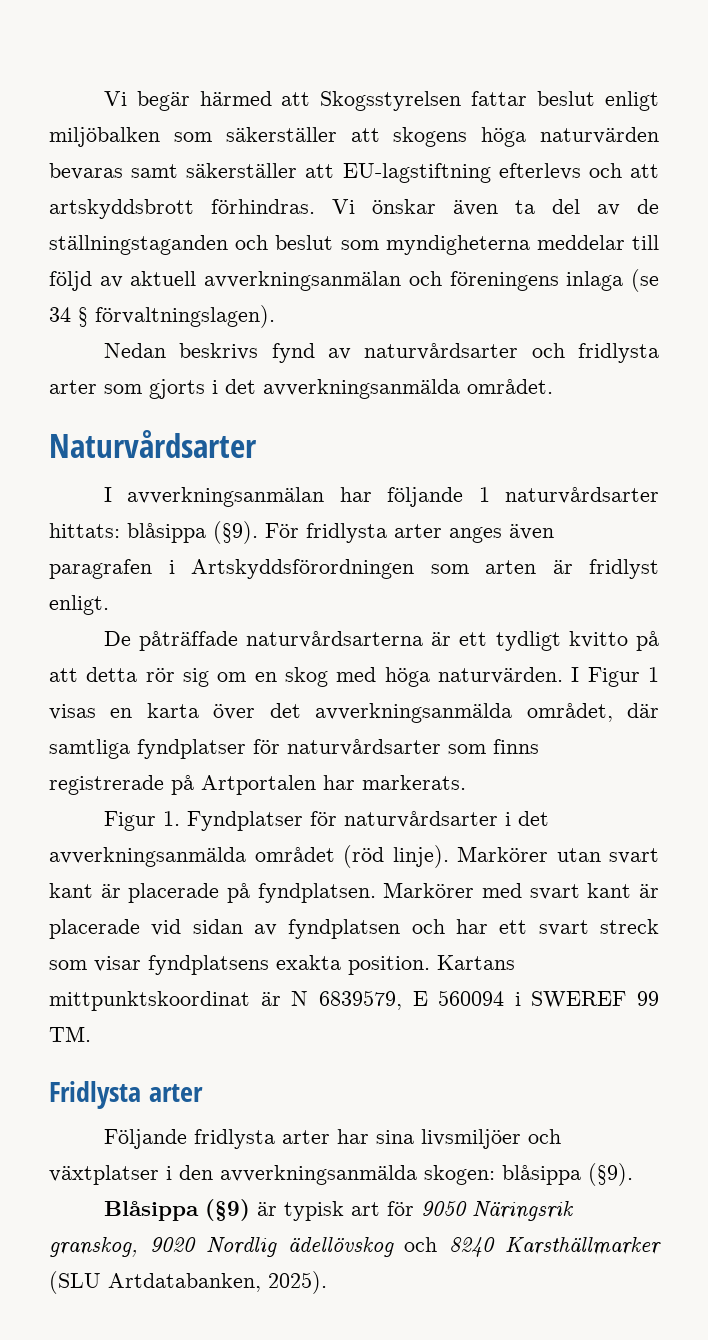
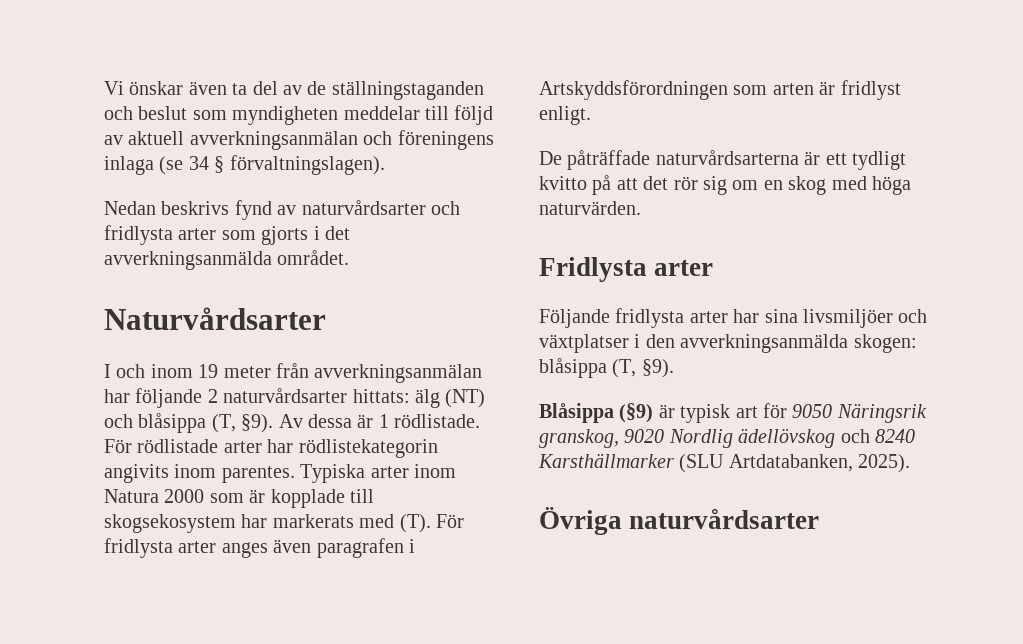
- Vi begär härmed att Skogsstyrelsen fattar beslut enligt miljöbalken som säkerställer att skogens höga naturvärden bevaras samt säkerställer att EU-lagstiftning efterlevs och att artskyddsbrott förhindras. Vi önskar även ta del av de ställningstaganden och beslut som myndigheterna meddelar till följd av aktuell avverkningsanmälan och föreningens inlaga (se 34 § förvaltningslagen).
+ Vi önskar även ta del av de ställningstaganden och beslut som myndigheten meddelar till följd av aktuell avverkningsanmälan och föreningens inlaga (se 34 § förvaltningslagen).
- I avverkningsanmälan har följande 1 naturvårdsarter hittats: blåsippa (§9). För fridlysta arter anges även paragrafen i Artskyddsförordningen som arten är fridlyst enligt.
+ I och inom 19 meter från avverkningsanmälan har följande 2 naturvårdsarter hittats: älg (NT) och blåsippa (T, §9). Av dessa är 1 rödlistade. För rödlistade arter har rödlistekategorin angivits inom parentes. Typiska arter inom Natura 2000 som är kopplade till skogsekosystem har markerats med (T). För fridlysta arter anges även paragrafen i Artskyddsförordningen som arten är fridlyst enligt.
- De påträffade naturvårdsarterna är ett tydligt kvitto på att detta rör sig om en skog med höga naturvärden. I Figur 1 visas en karta över det avverkningsanmälda området, där samtliga fyndplatser för naturvårdsarter som finns registrerade på Artportalen har markerats.
- Figur 1. Fyndplatser för naturvårdsarter i det avverkningsanmälda området (röd linje). Markörer utan svart kant är placerade på fyndplatsen. Markörer med svart kant är placerade vid sidan av fyndplatsen och har ett svart streck som visar fyndplatsens exakta position. Kartans mittpunktskoordinat är N 6839579, E 560094 i SWEREF 99 TM.
+ De påträffade naturvårdsarterna är ett tydligt kvitto på att det rör sig om en skog med höga naturvärden.
- Följande fridlysta arter har sina livsmiljöer och växtplatser i den avverkningsanmälda skogen: blåsippa (§9).
+ Följande fridlysta arter har sina livsmiljöer och växtplatser i den avverkningsanmälda skogen: blåsippa (T, §9).
+ Övriga naturvårdsarter

